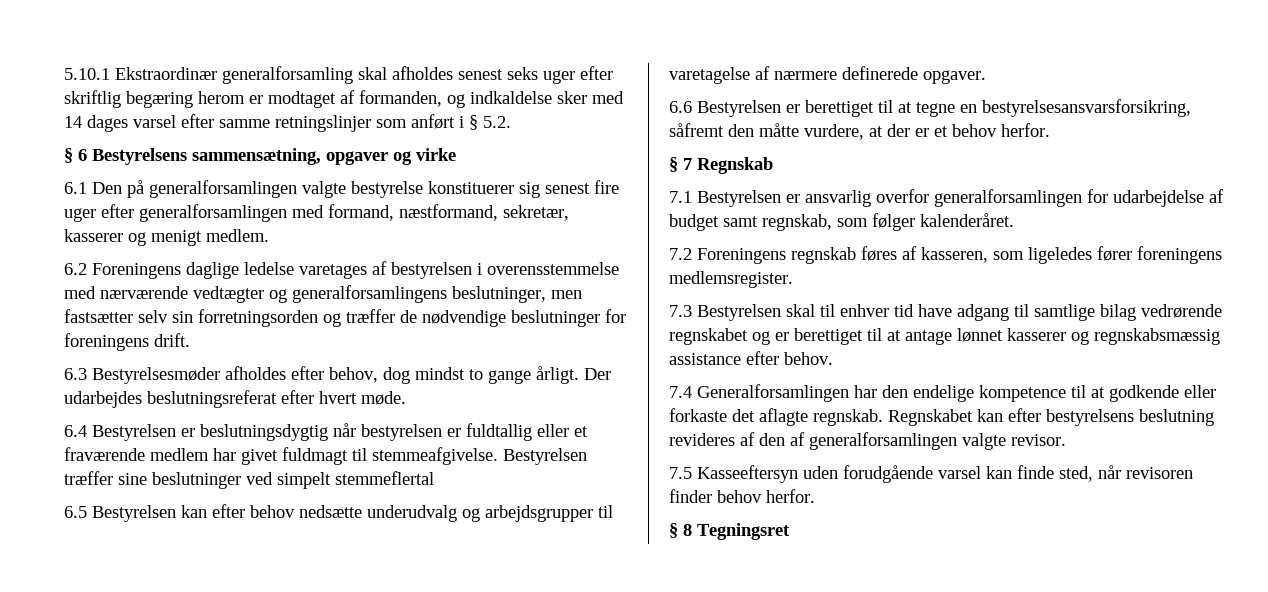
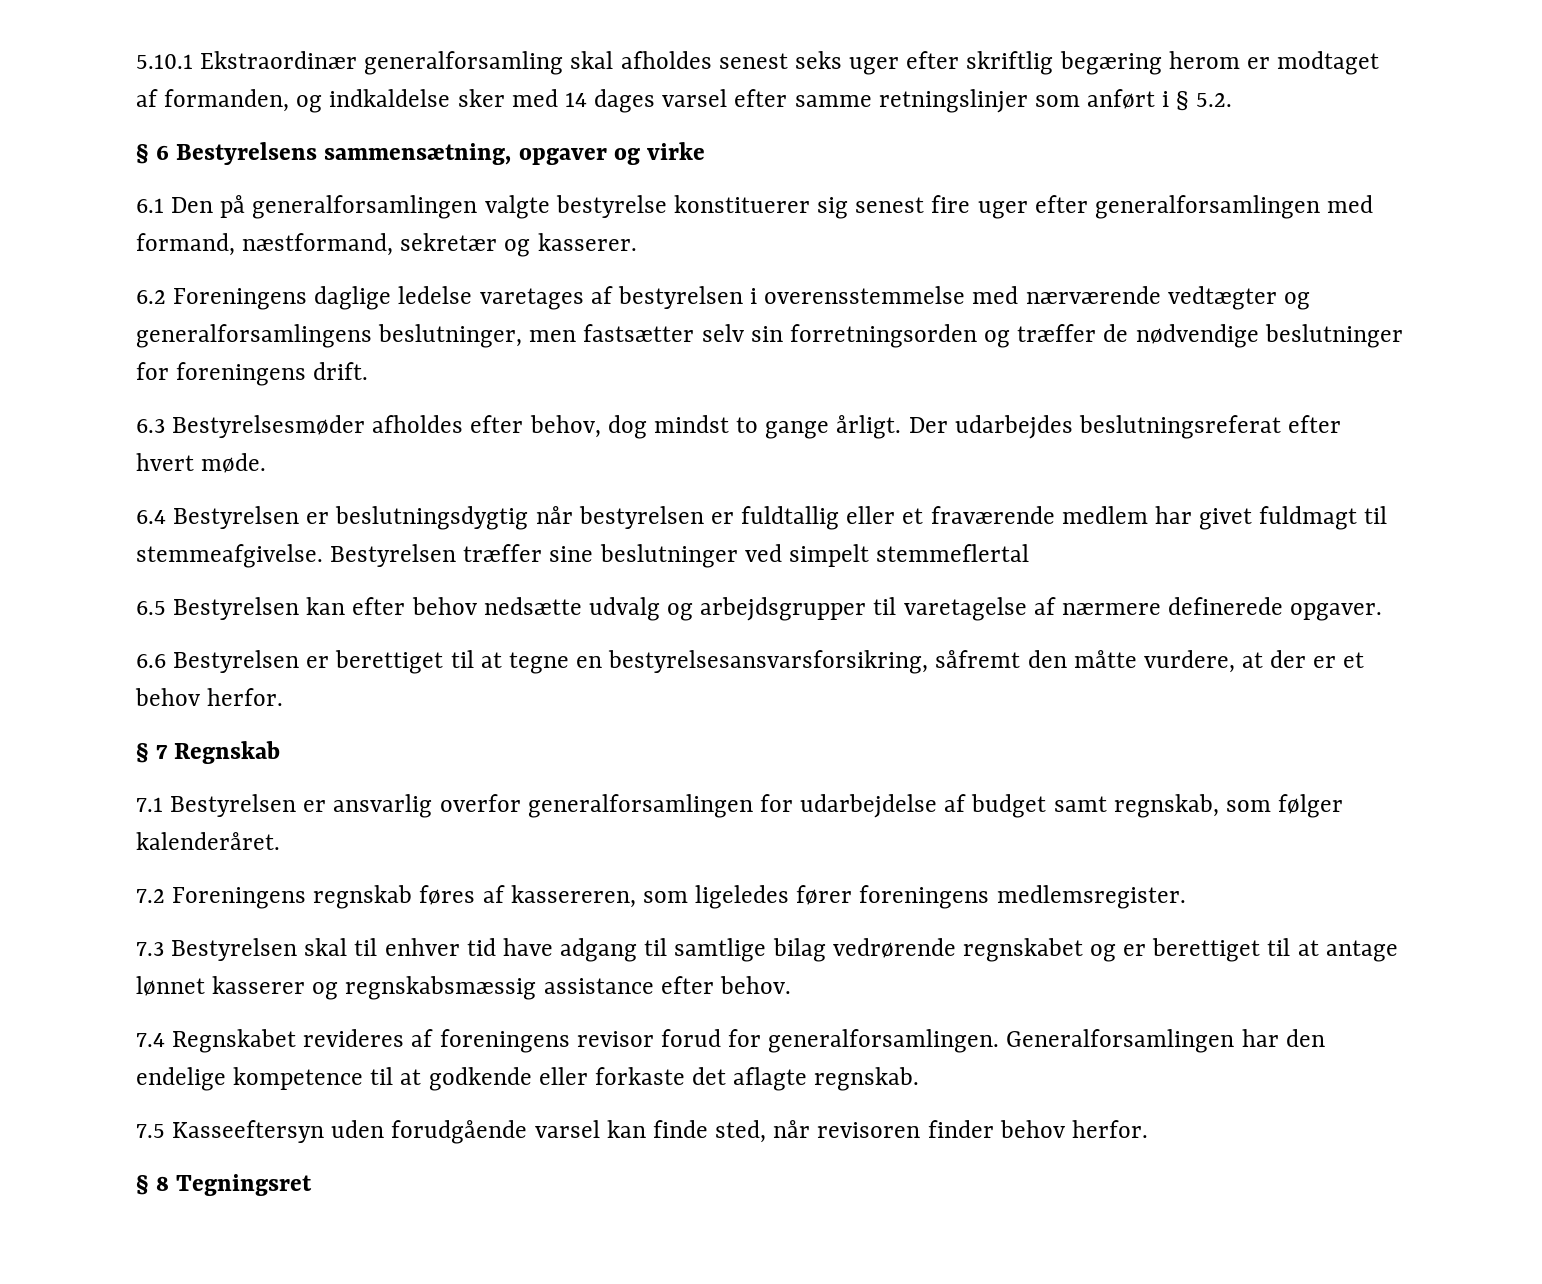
- 6.1 Den på generalforsamlingen valgte bestyrelse konstituerer sig senest fire uger efter generalforsamlingen med formand, næstformand, sekretær, kasserer og menigt medlem.
+ 6.1 Den på generalforsamlingen valgte bestyrelse konstituerer sig senest fire uger efter generalforsamlingen med formand, næstformand, sekretær og kasserer.
- 6.5 Bestyrelsen kan efter behov nedsætte underudvalg og arbejdsgrupper til varetagelse af nærmere definerede opgaver.
+ 6.5 Bestyrelsen kan efter behov nedsætte udvalg og arbejdsgrupper til varetagelse af nærmere definerede opgaver.
- 7.2 Foreningens regnskab føres af kasseren, som ligeledes fører foreningens medlemsregister.
+ 7.2 Foreningens regnskab føres af kassereren, som ligeledes fører foreningens medlemsregister.
- 7.4 Generalforsamlingen har den endelige kompetence til at godkende eller forkaste det aflagte regnskab. Regnskabet kan efter bestyrelsens beslutning revideres af den af generalforsamlingen valgte revisor.
+ 7.4 Regnskabet revideres af foreningens revisor forud for generalforsamlingen. Generalforsamlingen har den endelige kompetence til at godkende eller forkaste det aflagte regnskab.

